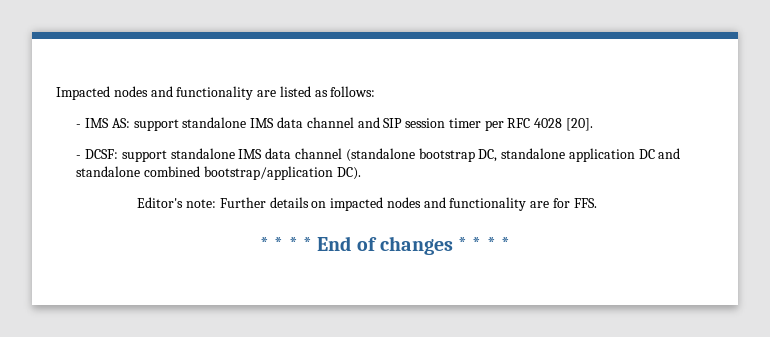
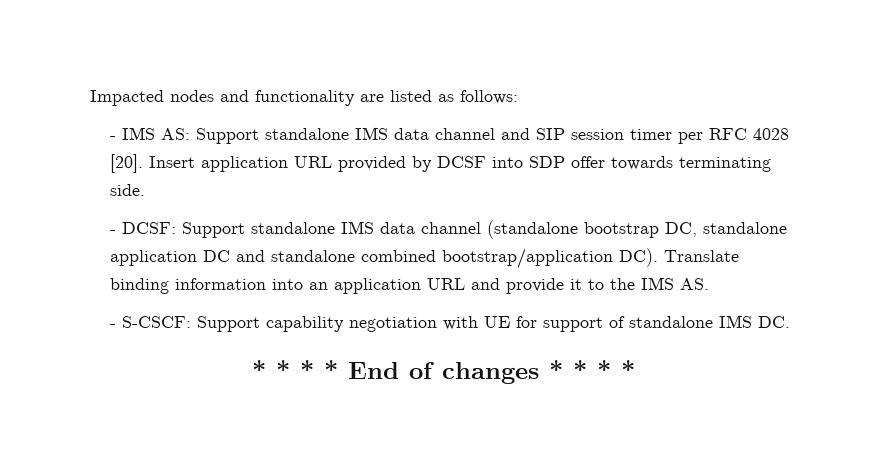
- - IMS AS: support standalone IMS data channel and SIP session timer per RFC 4028 [20].
+ - IMS AS: Support standalone IMS data channel and SIP session timer per RFC 4028 [20]. Insert application URL provided by DCSF into SDP offer towards terminating side.
- - DCSF: support standalone IMS data channel (standalone bootstrap DC, standalone application DC and standalone combined bootstrap/application DC).
- Editor's note: Further details on impacted nodes and functionality are for FFS.
+ - DCSF: Support standalone IMS data channel (standalone bootstrap DC, standalone application DC and standalone combined bootstrap/application DC). Translate binding information into an application URL and provide it to the IMS AS.
+ - S-CSCF: Support capability negotiation with UE for support of standalone IMS DC.

